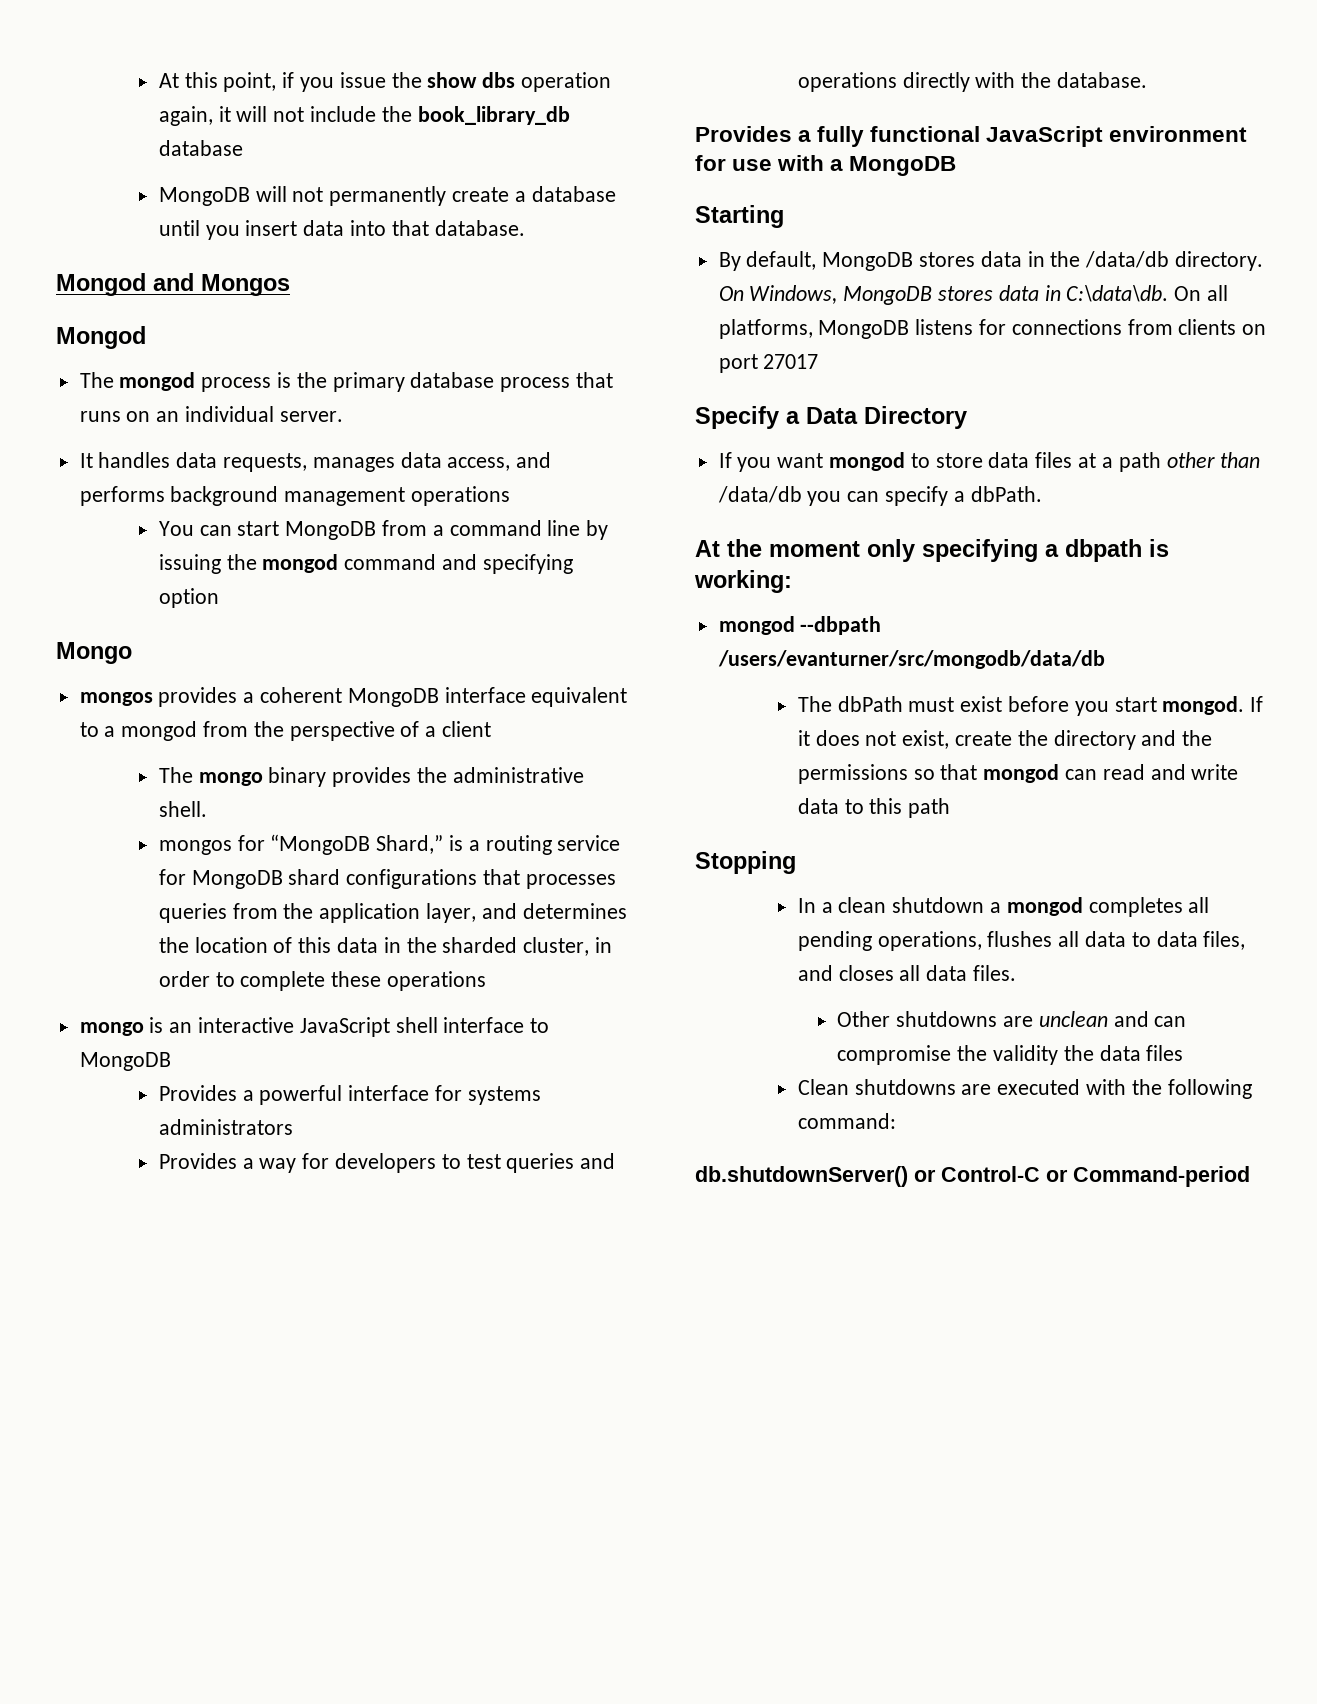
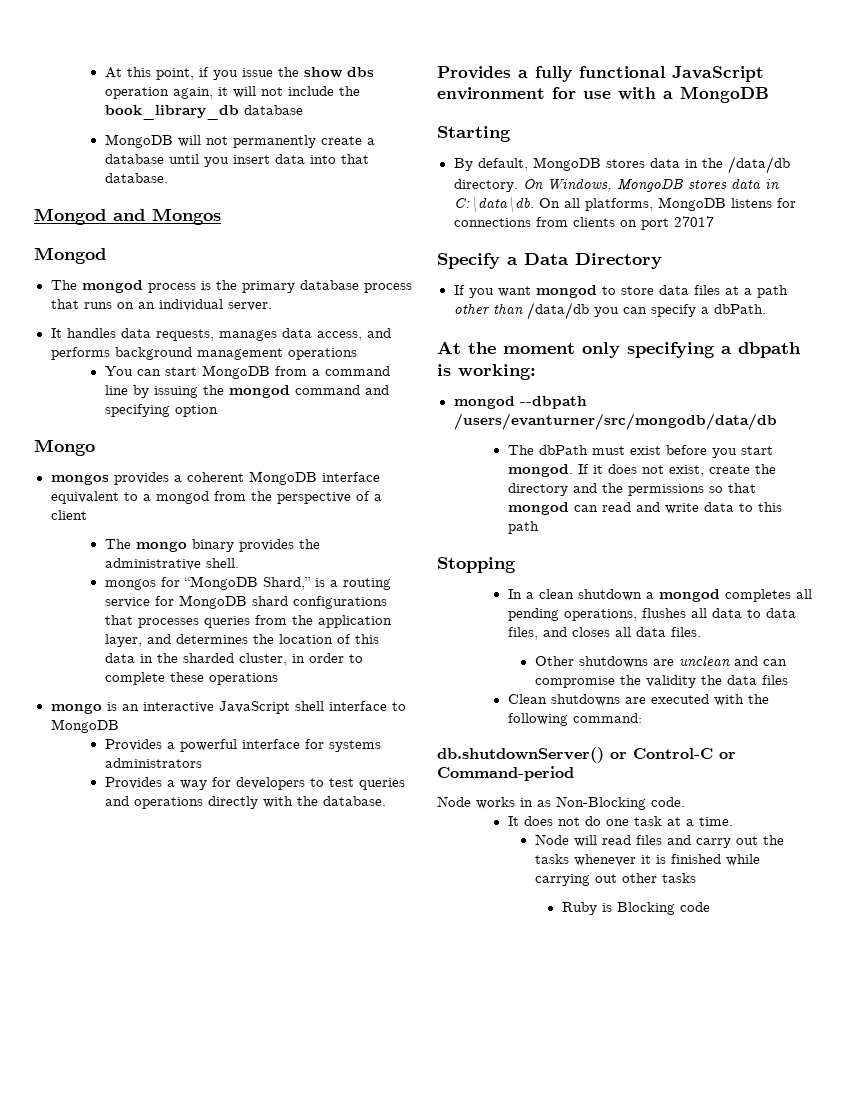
+ Node works in as Non-Blocking code.
+ It does not do one task at a time.
+ Node will read files and carry out the tasks whenever it is finished while carrying out other tasks
+ Ruby is Blocking code

